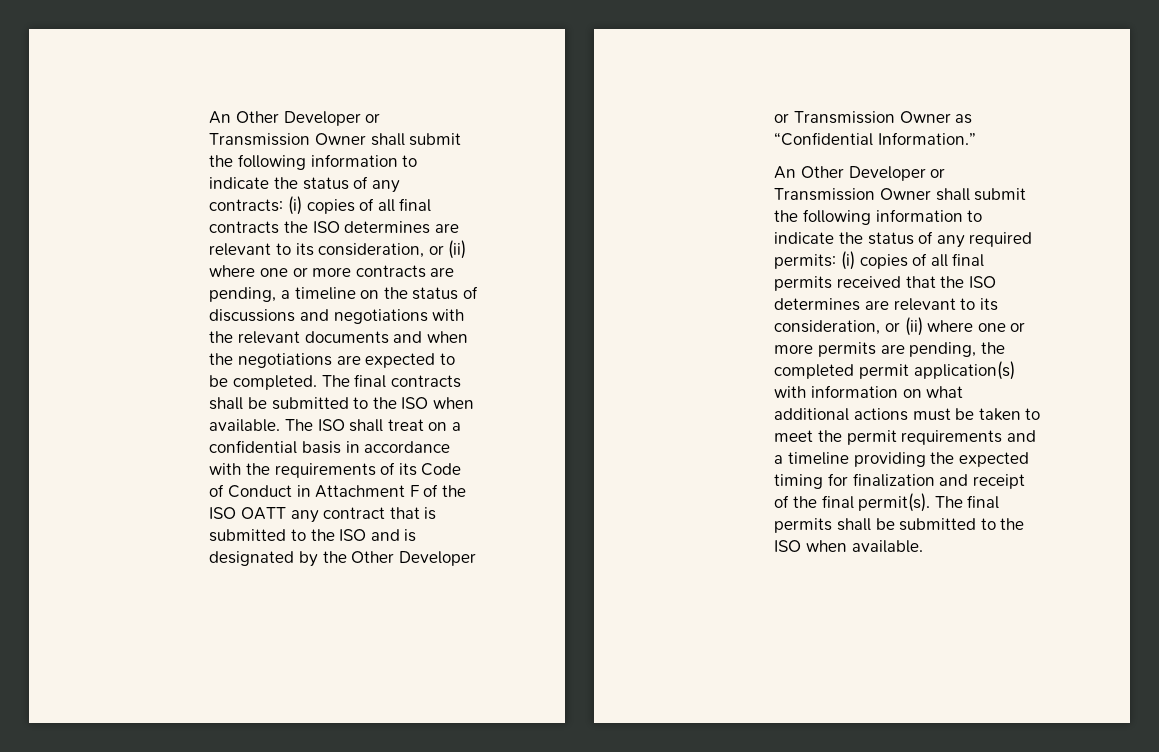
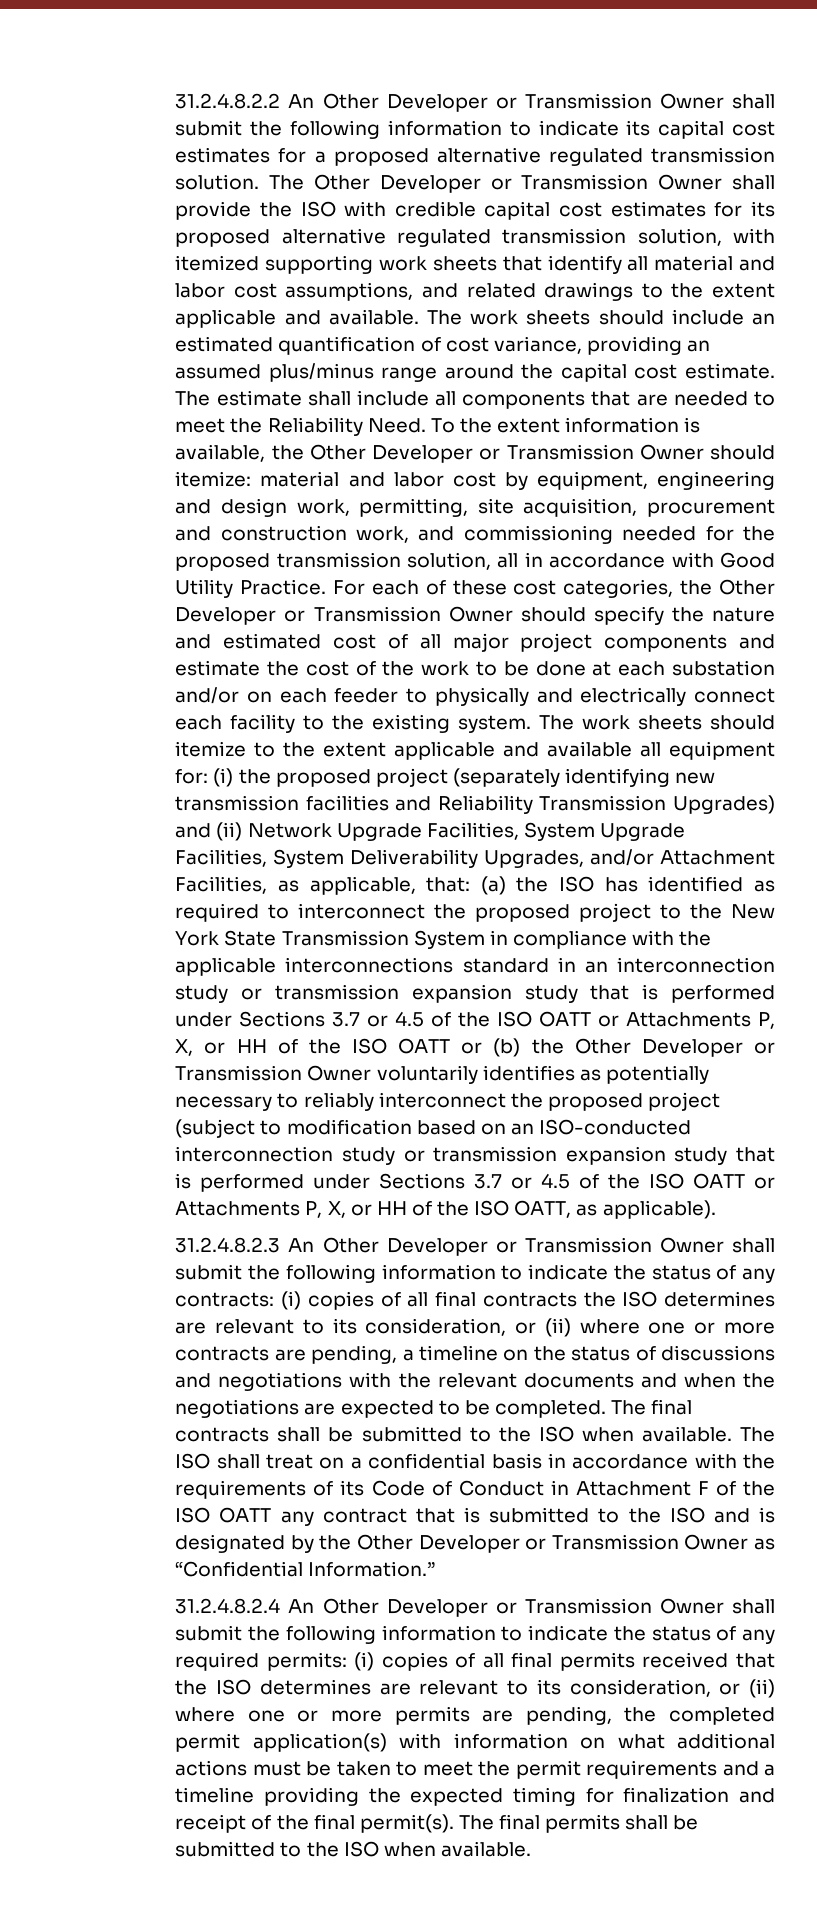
- An Other Developer or Transmission Owner shall submit the following information to indicate the status of any contracts:
+ 31.2.4.8.2.2 An Other Developer or Transmission Owner shall submit the following information to indicate its capital cost estimates for a proposed alternative regulated transmission solution. The Other Developer or Transmission Owner shall provide the ISO with credible capital cost estimates for its proposed alternative regulated transmission solution, with itemized supporting work sheets that identify all material and labor cost assumptions, and related drawings to the extent applicable and available. The work sheets should include an estimated quantification of cost variance, providing an assumed plus/minus range around the capital cost estimate. The estimate shall include all components that are needed to meet the Reliability Need. To the extent information is available, the Other Developer or Transmission Owner should itemize: material and labor cost by equipment, engineering and design work, permitting, site acquisition, procurement and construction work, and commissioning needed for the proposed transmission solution, all in accordance with Good Utility Practice. For each of these cost categories, the Other Developer or Transmission Owner should specify the nature and estimated cost of all major project components and estimate the cost of the work to be done at each substation and/or on each feeder to physically and electrically connect each facility to the existing system. The work sheets should itemize to the extent applicable and available all equipment for: (i) the proposed project (separately identifying new transmission facilities and Reliability Transmission Upgrades) and (ii) Network Upgrade Facilities, System Upgrade Facilities, System Deliverability Upgrades, and/or Attachment Facilities, as applicable, that: (a) the ISO has identified as required to interconnect the proposed project to the New York State Transmission System in compliance with the applicable interconnections standard in an interconnection study or transmission expansion study that is performed under Sections 3.7 or 4.5 of the ISO OATT or Attachments P, X, or HH of the ISO OATT or (b) the Other Developer or Transmission Owner voluntarily identifies as potentially necessary to reliably interconnect the proposed project (subject to modification based on an ISO-conducted interconnection study or transmission expansion study that is performed under Sections 3.7 or 4.5 of the ISO OATT or Attachments P, X, or HH of the ISO OATT, as applicable).
+ 31.2.4.8.2.3 An Other Developer or Transmission Owner shall submit the following information to indicate the status of any contracts:
- An Other Developer or Transmission Owner shall submit the following information to indicate the status of any required permits:
+ 31.2.4.8.2.4 An Other Developer or Transmission Owner shall submit the following information to indicate the status of any required permits:

